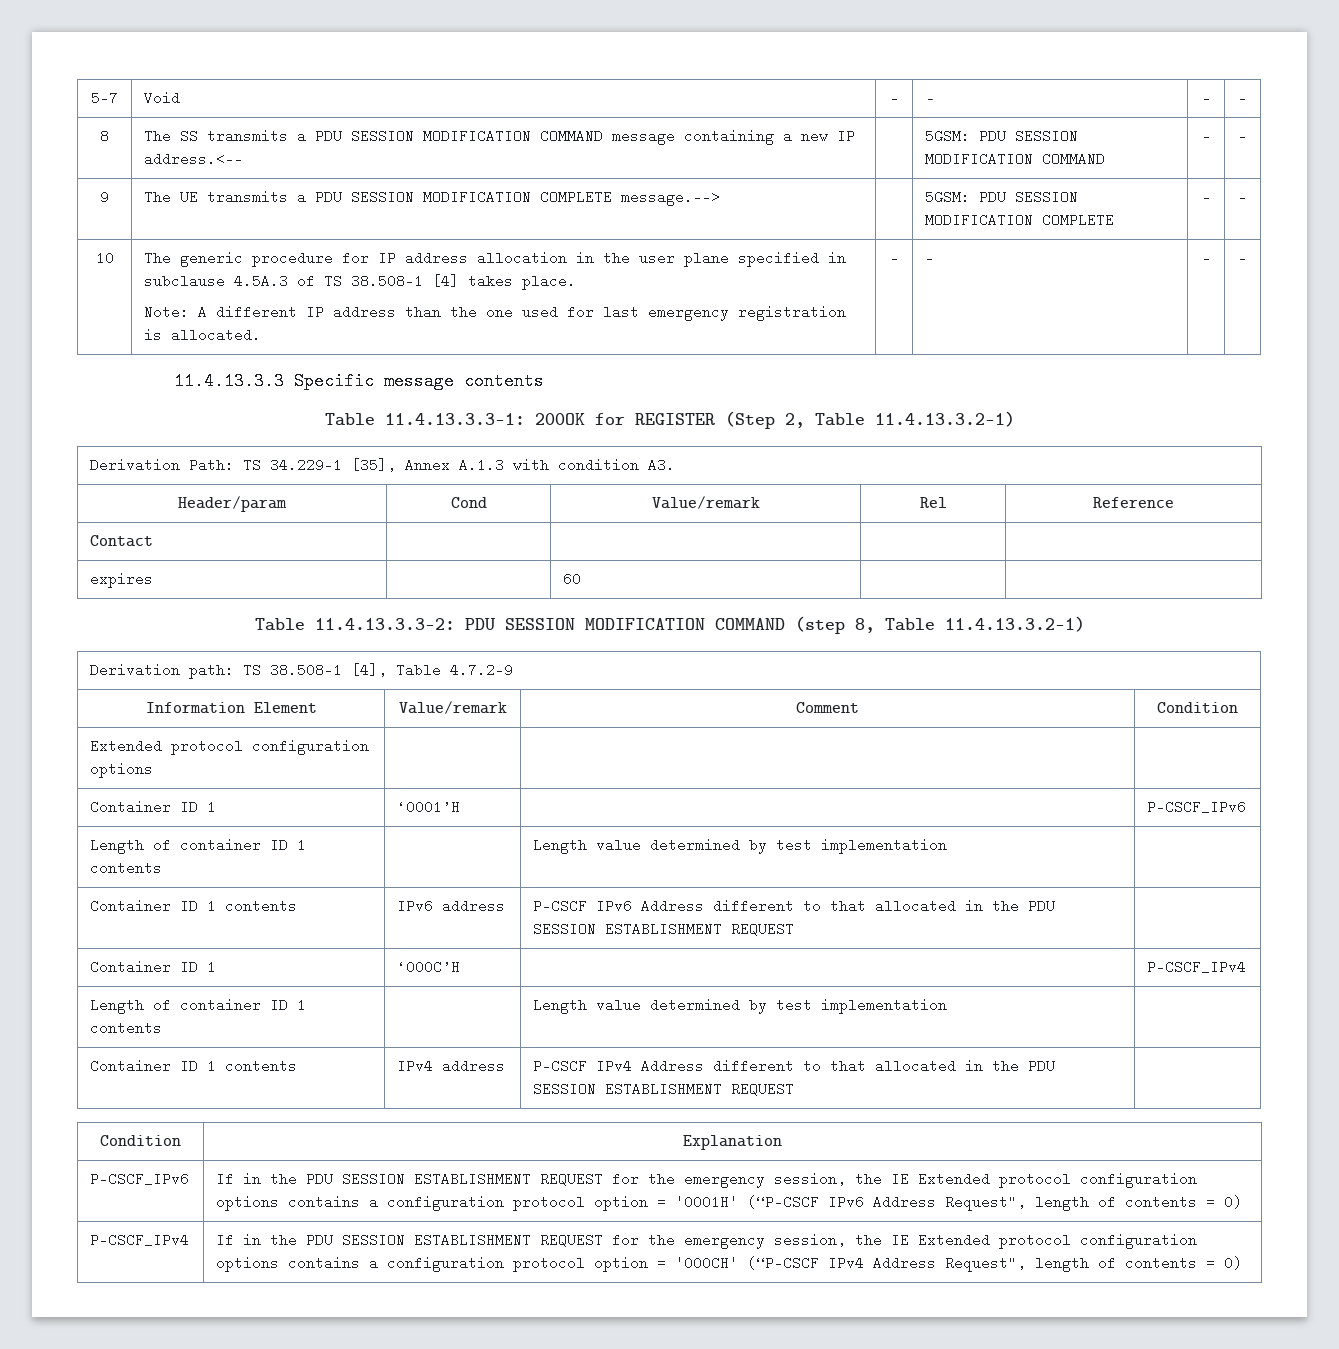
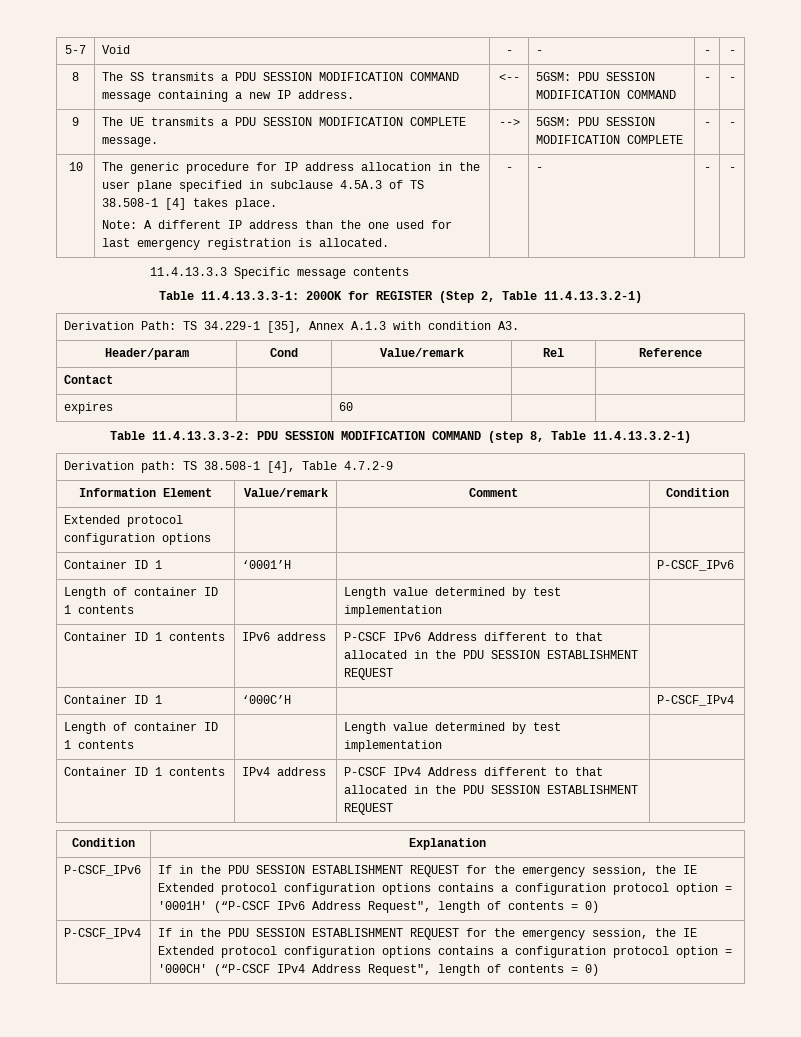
- 8 | The SS transmits a PDU SESSION MODIFICATION COMMAND message containing a new IP address.<-- | | 5GSM: PDU SESSION MODIFICATION COMMAND | - | -
+ 8 | The SS transmits a PDU SESSION MODIFICATION COMMAND message containing a new IP address. | <-- | 5GSM: PDU SESSION MODIFICATION COMMAND | - | -
- 9 | The UE transmits a PDU SESSION MODIFICATION COMPLETE message.--> | | 5GSM: PDU SESSION MODIFICATION COMPLETE | - | -
+ 9 | The UE transmits a PDU SESSION MODIFICATION COMPLETE message. | --> | 5GSM: PDU SESSION MODIFICATION COMPLETE | - | -

